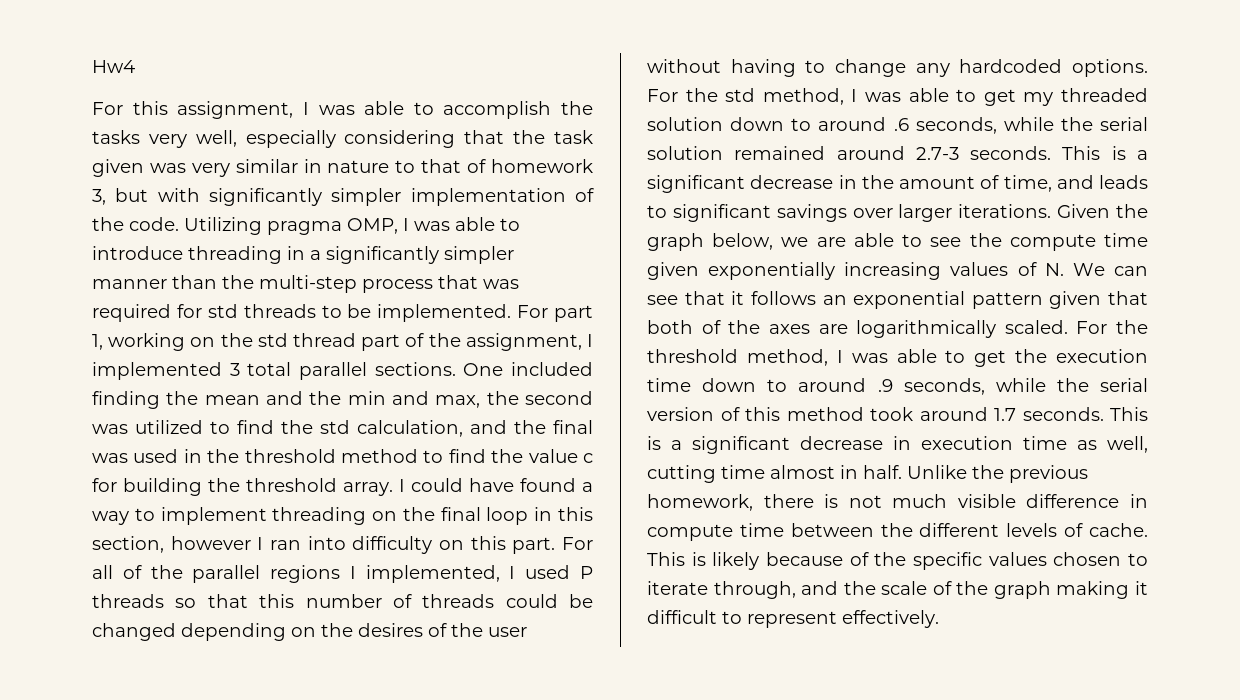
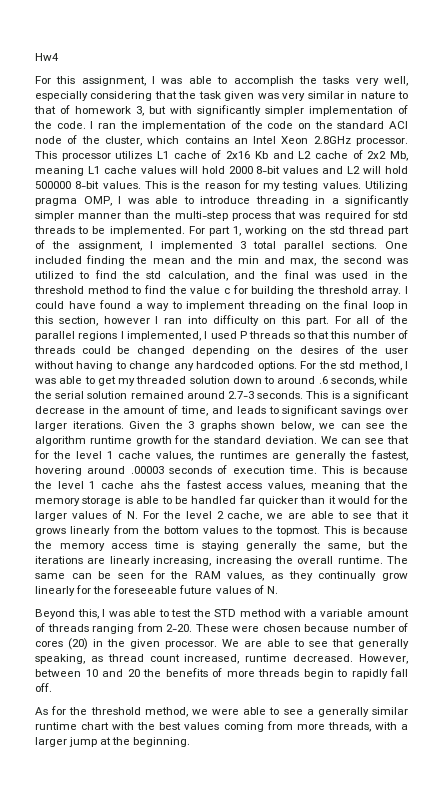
+ I ran the implementation of the code on the standard ACI node of the cluster, which contains an Intel Xeon 2.8GHz processor. This processor utilizes L1 cache of 2x16 Kb and L2 cache of 2x2 Mb, meaning L1 cache values will hold 2000 8-bit values and L2 will hold 500000 8-bit values. This is the reason for my testing values.
- Given the graph below, we are able to see the compute time given exponentially increasing values of N. We can see that it follows an exponential pattern given that both of the axes are logarithmically scaled. For the threshold method, I was able to get the execution time down to around .9 seconds, while the serial version of this method took around 1.7 seconds. This is a significant decrease in execution time as well, cutting time almost in half. Unlike the previous homework, there is not much visible difference in compute time between the different levels of cache. This is likely because of the specific values chosen to iterate through, and the scale of the graph making it difficult to represent effectively.
+ Given the 3 graphs shown below, we can see the algorithm runtime growth for the standard deviation. We can see that for the level 1 cache values, the runtimes are generally the fastest, hovering around .00003 seconds of execution time. This is because the level 1 cache ahs the fastest access values, meaning that the memory storage is able to be handled far quicker than it would for the larger values of N. For the level 2 cache, we are able to see that it grows linearly from the bottom values to the topmost. This is because the memory access time is staying generally the same, but the iterations are linearly increasing, increasing the overall runtime. The same can be seen for the RAM values, as they continually grow linearly for the foreseeable future values of N.
+ Beyond this, I was able to test the STD method with a variable amount of threads ranging from 2-20. These were chosen because number of cores (20) in the given processor. We are able to see that generally speaking, as thread count increased, runtime decreased. However, between 10 and 20 the benefits of more threads begin to rapidly fall off.
+ As for the threshold method, we were able to see a generally similar runtime chart with the best values coming from more threads, with a larger jump at the beginning.

